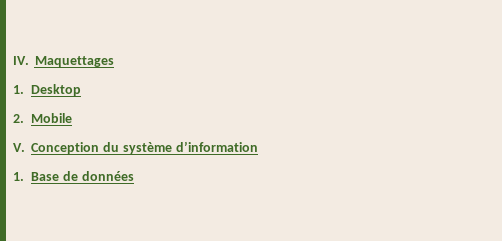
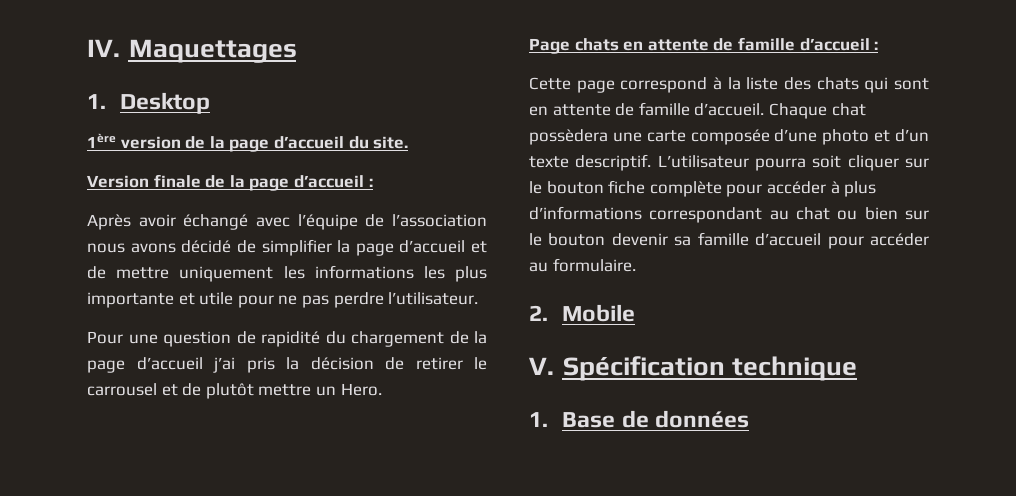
+ 1ère version de la page d’accueil du site.
+ Version finale de la page d’accueil :
+ Après avoir échangé avec l’équipe de l’association nous avons décidé de simplifier la page d’accueil et de mettre uniquement les informations les plus importante et utile pour ne pas perdre l’utilisateur.
+ Pour une question de rapidité du chargement de la page d’accueil j’ai pris la décision de retirer le carrousel et de plutôt mettre un Hero.
+ Page chats en attente de famille d’accueil :
+ Cette page correspond à la liste des chats qui sont en attente de famille d’accueil. Chaque chat possèdera une carte composée d’une photo et d’un texte descriptif. L’utilisateur pourra soit cliquer sur le bouton fiche complète pour accéder à plus d’informations correspondant au chat ou bien sur le bouton devenir sa famille d’accueil pour accéder au formulaire.
- V. Conception du système d’information
+ V. Spécification technique

